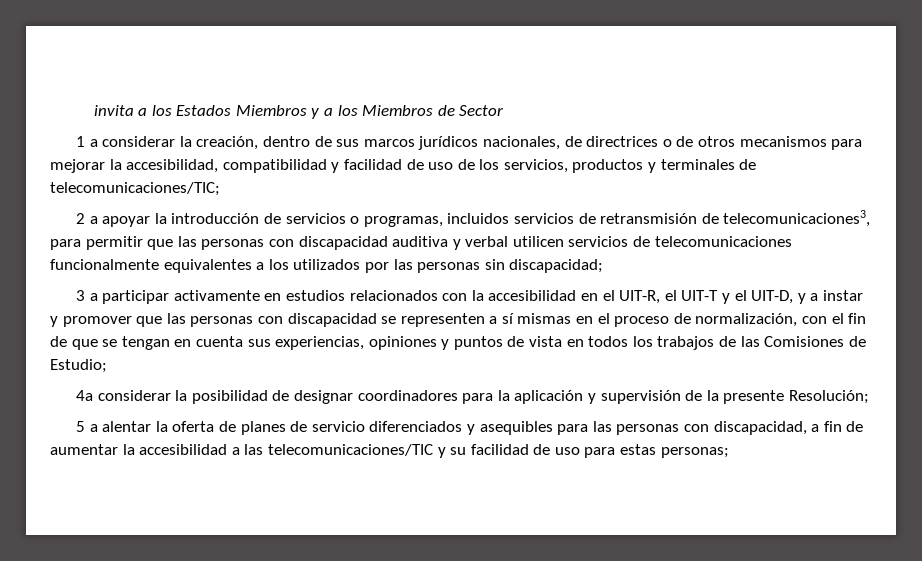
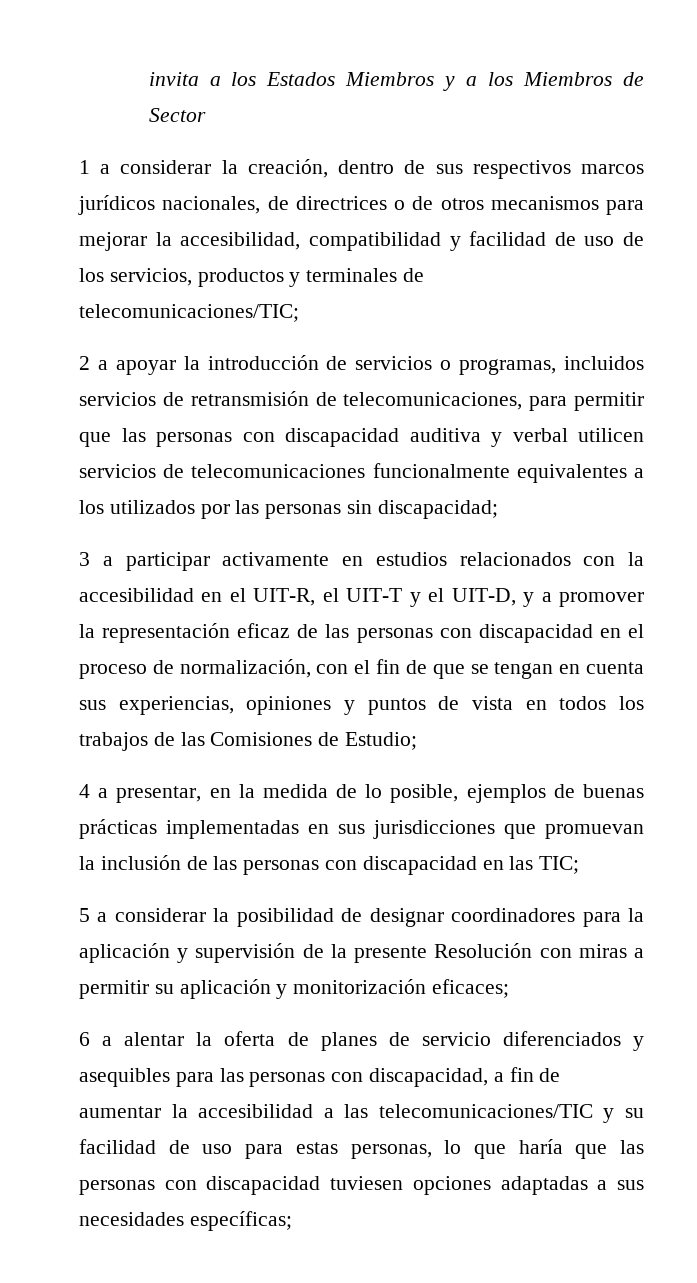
- 1 a considerar la creación, dentro de sus marcos jurídicos nacionales, de directrices o de otros mecanismos para mejorar la accesibilidad, compatibilidad y facilidad de uso de los servicios, productos y terminales de telecomunicaciones/TIC;
+ 1 a considerar la creación, dentro de sus respectivos marcos jurídicos nacionales, de directrices o de otros mecanismos para mejorar la accesibilidad, compatibilidad y facilidad de uso de los servicios, productos y terminales de telecomunicaciones/TIC;
- 2 a apoyar la introducción de servicios o programas, incluidos servicios de retransmisión de telecomunicaciones3, para permitir que las personas con discapacidad auditiva y verbal utilicen servicios de telecomunicaciones funcionalmente equivalentes a los utilizados por las personas sin discapacidad;
+ 2 a apoyar la introducción de servicios o programas, incluidos servicios de retransmisión de telecomunicaciones, para permitir que las personas con discapacidad auditiva y verbal utilicen servicios de telecomunicaciones funcionalmente equivalentes a los utilizados por las personas sin discapacidad;
- 3 a participar activamente en estudios relacionados con la accesibilidad en el UIT-R, el UIT-T y el UIT-D, y a instar y promover que las personas con discapacidad se representen a sí mismas en el proceso de normalización, con el fin de que se tengan en cuenta sus experiencias, opiniones y puntos de vista en todos los trabajos de las Comisiones de Estudio;
+ 3 a participar activamente en estudios relacionados con la accesibilidad en el UIT-R, el UIT-T y el UIT-D, y a promover la representación eficaz de las personas con discapacidad en el proceso de normalización, con el fin de que se tengan en cuenta sus experiencias, opiniones y puntos de vista en todos los trabajos de las Comisiones de Estudio;
- 4a considerar la posibilidad de designar coordinadores para la aplicación y supervisión de la presente Resolución;
- 5 a alentar la oferta de planes de servicio diferenciados y asequibles para las personas con discapacidad, a fin de aumentar la accesibilidad a las telecomunicaciones/TIC y su facilidad de uso para estas personas;
+ 4 a presentar, en la medida de lo posible, ejemplos de buenas prácticas implementadas en sus jurisdicciones que promuevan la inclusión de las personas con discapacidad en las TIC;
+ 5 a considerar la posibilidad de designar coordinadores para la aplicación y supervisión de la presente Resolución con miras a permitir su aplicación y monitorización eficaces;
+ 6 a alentar la oferta de planes de servicio diferenciados y asequibles para las personas con discapacidad, a fin de aumentar la accesibilidad a las telecomunicaciones/TIC y su facilidad de uso para estas personas, lo que haría que las personas con discapacidad tuviesen opciones adaptadas a sus necesidades específicas;

